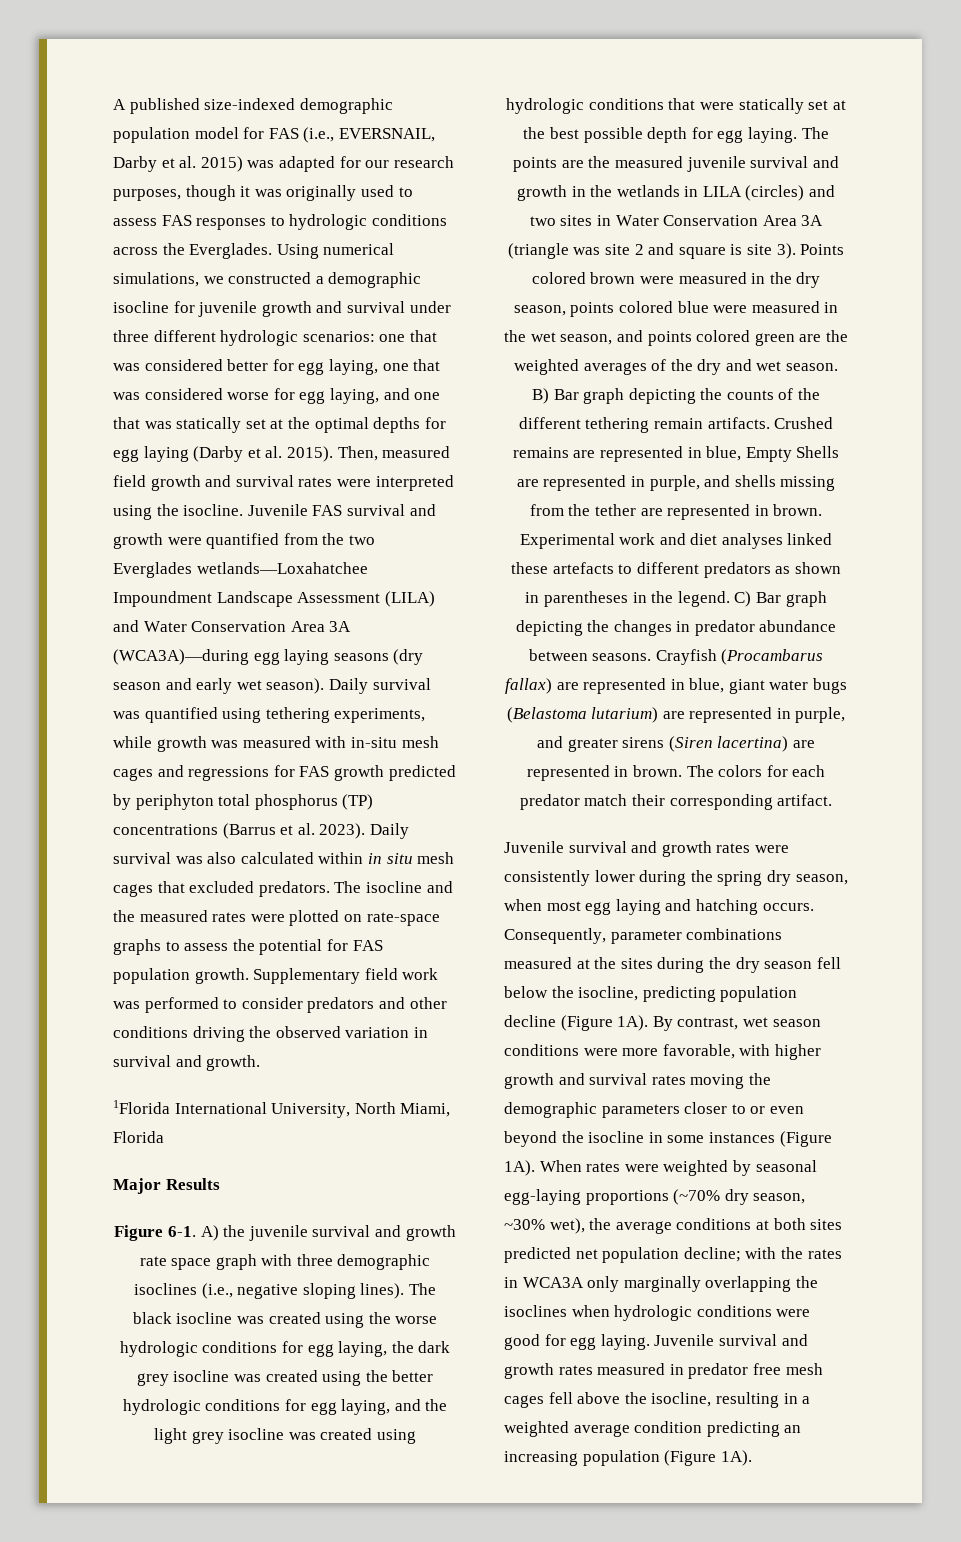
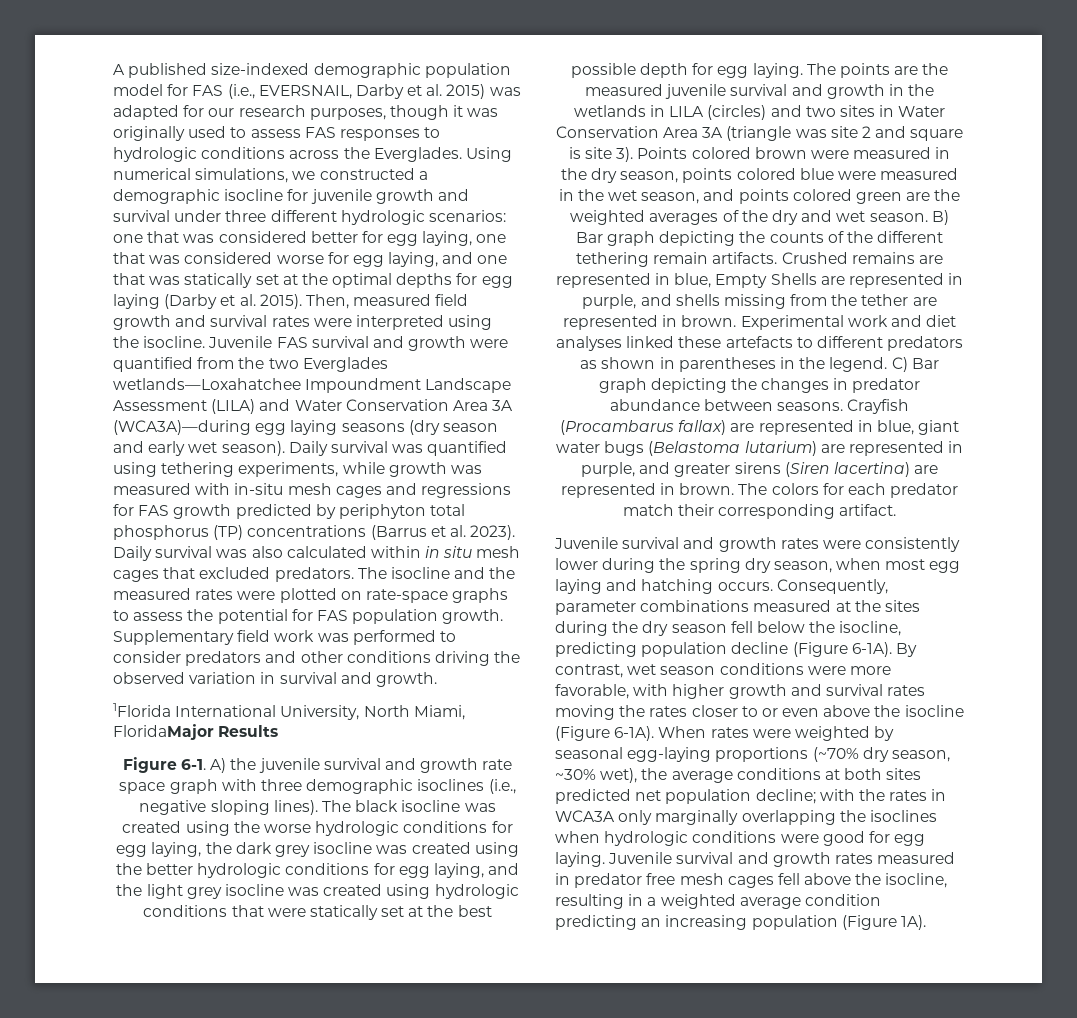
- 1Florida International University, North Miami, Florida
- Major Results
+ 1Florida International University, North Miami, FloridaMajor Results
- Consequently, parameter combinations measured at the sites during the dry season fell below the isocline, predicting population decline (Figure 1A).
+ Consequently, parameter combinations measured at the sites during the dry season fell below the isocline, predicting population decline (Figure 6-1A).
- By contrast, wet season conditions were more favorable, with higher growth and survival rates moving the demographic parameters closer to or even beyond the isocline in some instances (Figure 1A).
+ By contrast, wet season conditions were more favorable, with higher growth and survival rates moving the rates closer to or even above the isocline (Figure 6-1A).

